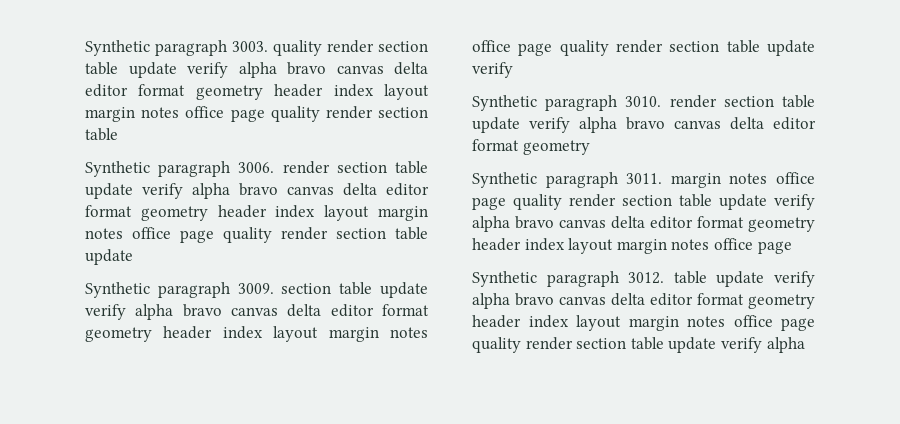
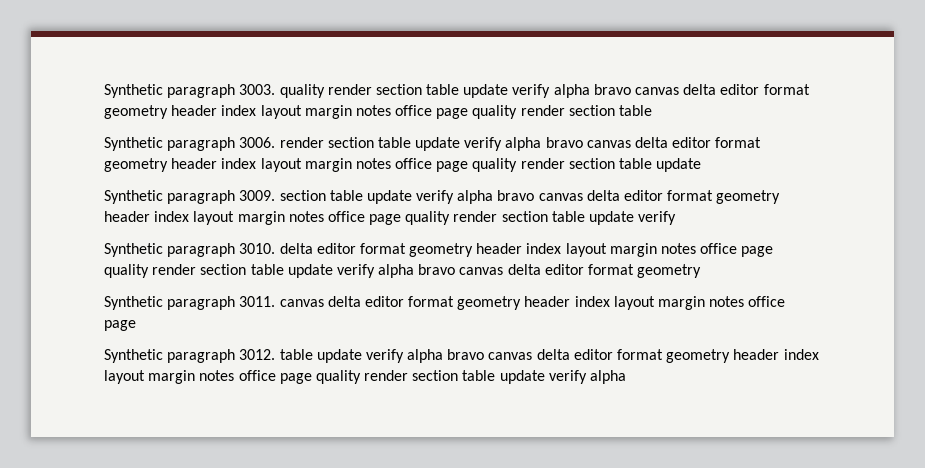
- Synthetic paragraph 3010. render section table update verify alpha bravo canvas delta editor format geometry
+ Synthetic paragraph 3010. delta editor format geometry header index layout margin notes office page quality render section table update verify alpha bravo canvas delta editor format geometry
- Synthetic paragraph 3011. margin notes office page quality render section table update verify alpha bravo canvas delta editor format geometry header index layout margin notes office page
+ Synthetic paragraph 3011. canvas delta editor format geometry header index layout margin notes office page

